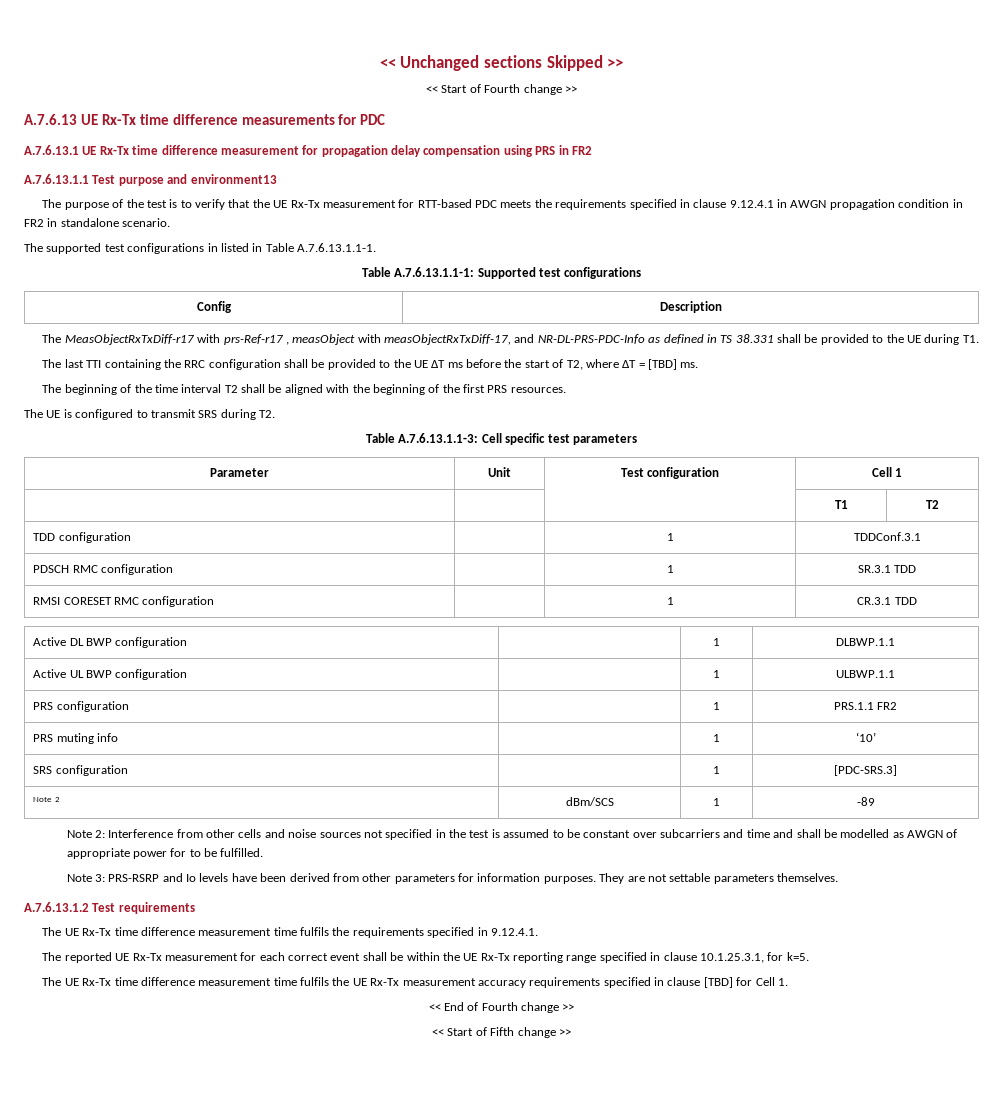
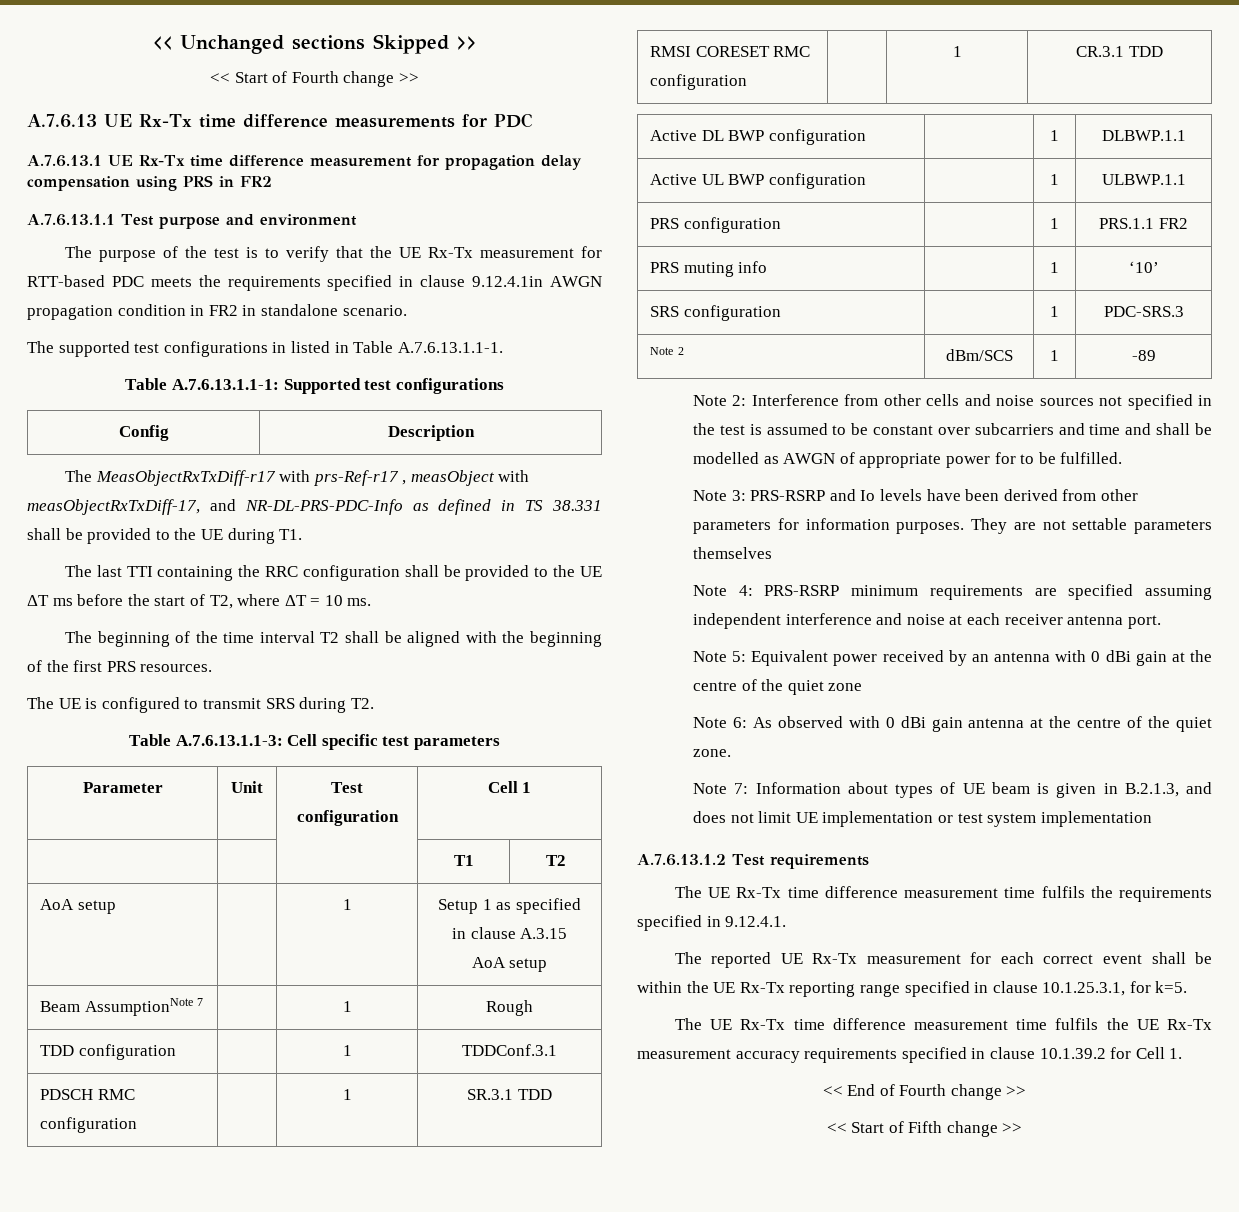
- A.7.6.13.1.1 Test purpose and environment13
+ A.7.6.13.1.1 Test purpose and environment
- The purpose of the test is to verify that the UE Rx-Tx measurement for RTT-based PDC meets the requirements specified in clause 9.12.4.1 in AWGN propagation condition in FR2 in standalone scenario.
+ The purpose of the test is to verify that the UE Rx-Tx measurement for RTT-based PDC meets the requirements specified in clause 9.12.4.1in AWGN propagation condition in FR2 in standalone scenario.
- The last TTI containing the RRC configuration shall be provided to the UE ΔT ms before the start of T2, where ΔT = [TBD] ms.
+ The last TTI containing the RRC configuration shall be provided to the UE ΔT ms before the start of T2, where ΔT = 10 ms.
+ AoA setup | | 1 | Setup 1 as specified in clause A.3.15
+ AoA setup
+ Beam AssumptionNote 7 | | 1 | Rough
- SRS configuration | | 1 | [PDC-SRS.3]
+ SRS configuration | | 1 | PDC-SRS.3
- They are not settable parameters themselves.
+ They are not settable parameters themselves
+ Note 4: PRS-RSRP minimum requirements are specified assuming independent interference and noise at each receiver antenna port.
+ Note 5: Equivalent power received by an antenna with 0 dBi gain at the centre of the quiet zone
+ Note 6: As observed with 0 dBi gain antenna at the centre of the quiet zone.
+ Note 7: Information about types of UE beam is given in B.2.1.3, and does not limit UE implementation or test system implementation
- The UE Rx-Tx time difference measurement time fulfils the UE Rx-Tx measurement accuracy requirements specified in clause [TBD] for Cell 1.
+ The UE Rx-Tx time difference measurement time fulfils the UE Rx-Tx measurement accuracy requirements specified in clause 10.1.39.2 for Cell 1.

